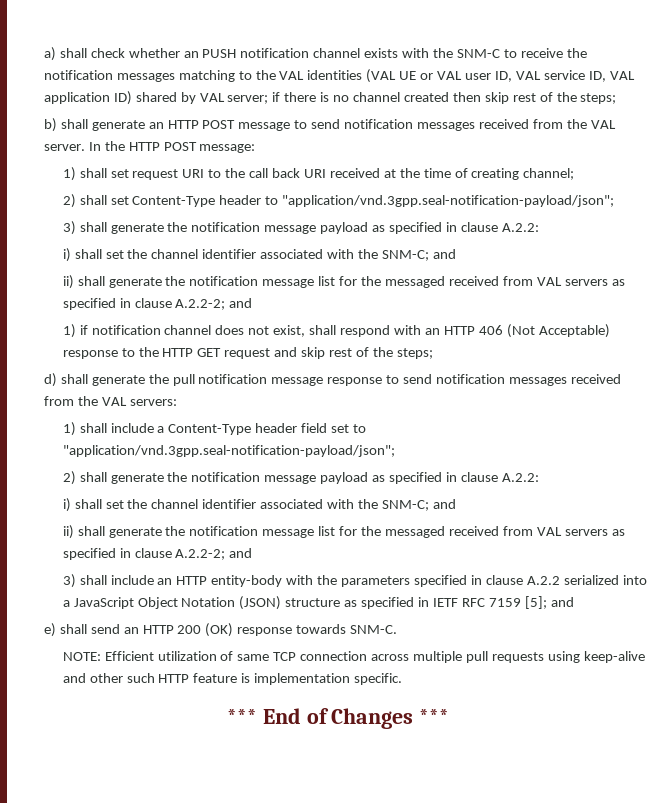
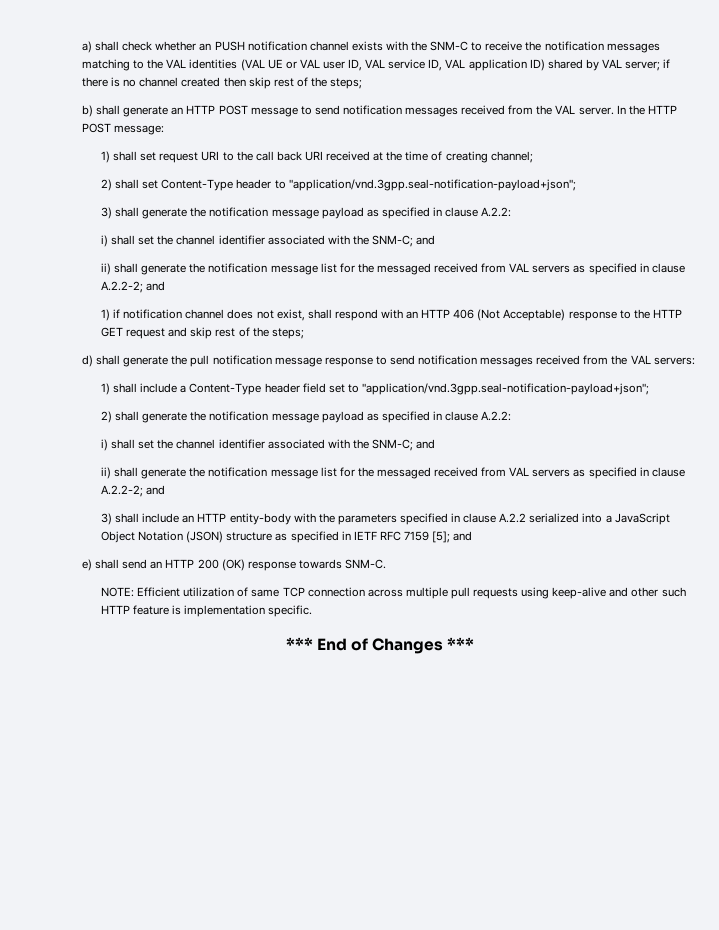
- 2) shall set Content-Type header to "application/vnd.3gpp.seal-notification-payload/json";
+ 2) shall set Content-Type header to "application/vnd.3gpp.seal-notification-payload+json";
- 1) shall include a Content-Type header field set to "application/vnd.3gpp.seal-notification-payload/json";
+ 1) shall include a Content-Type header field set to "application/vnd.3gpp.seal-notification-payload+json";

